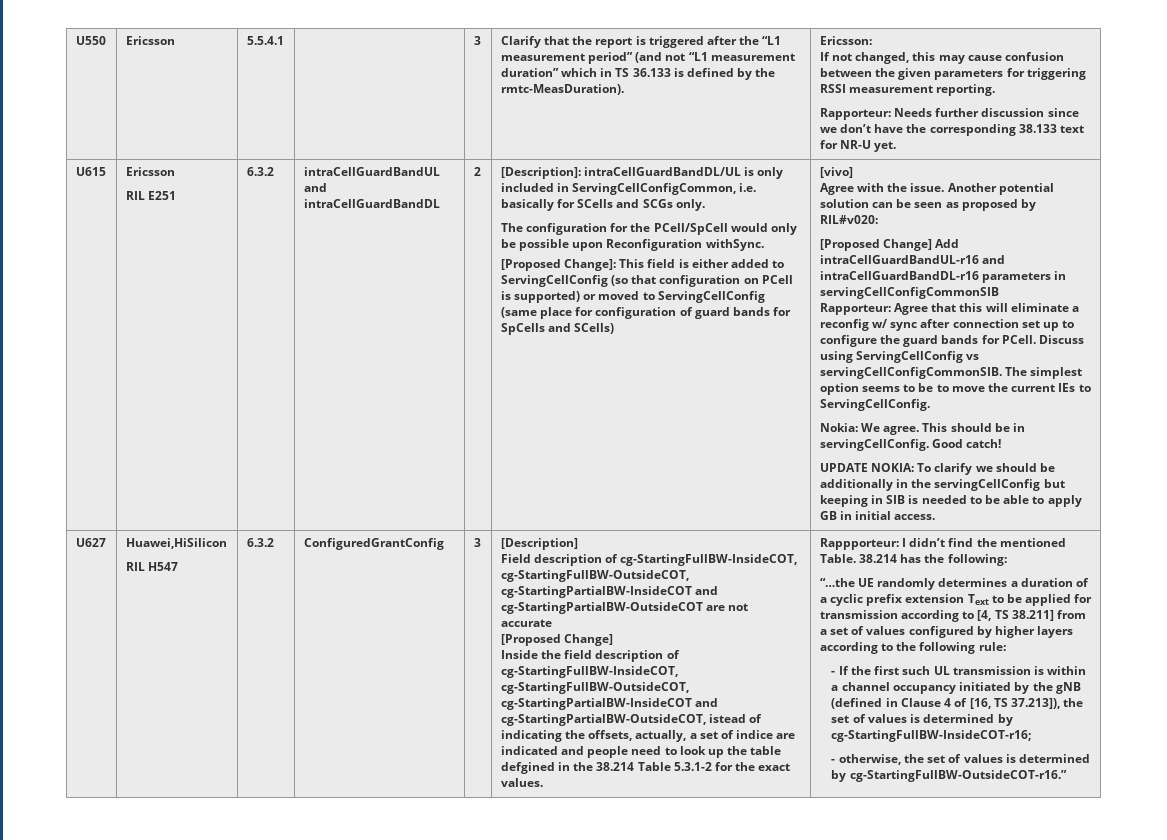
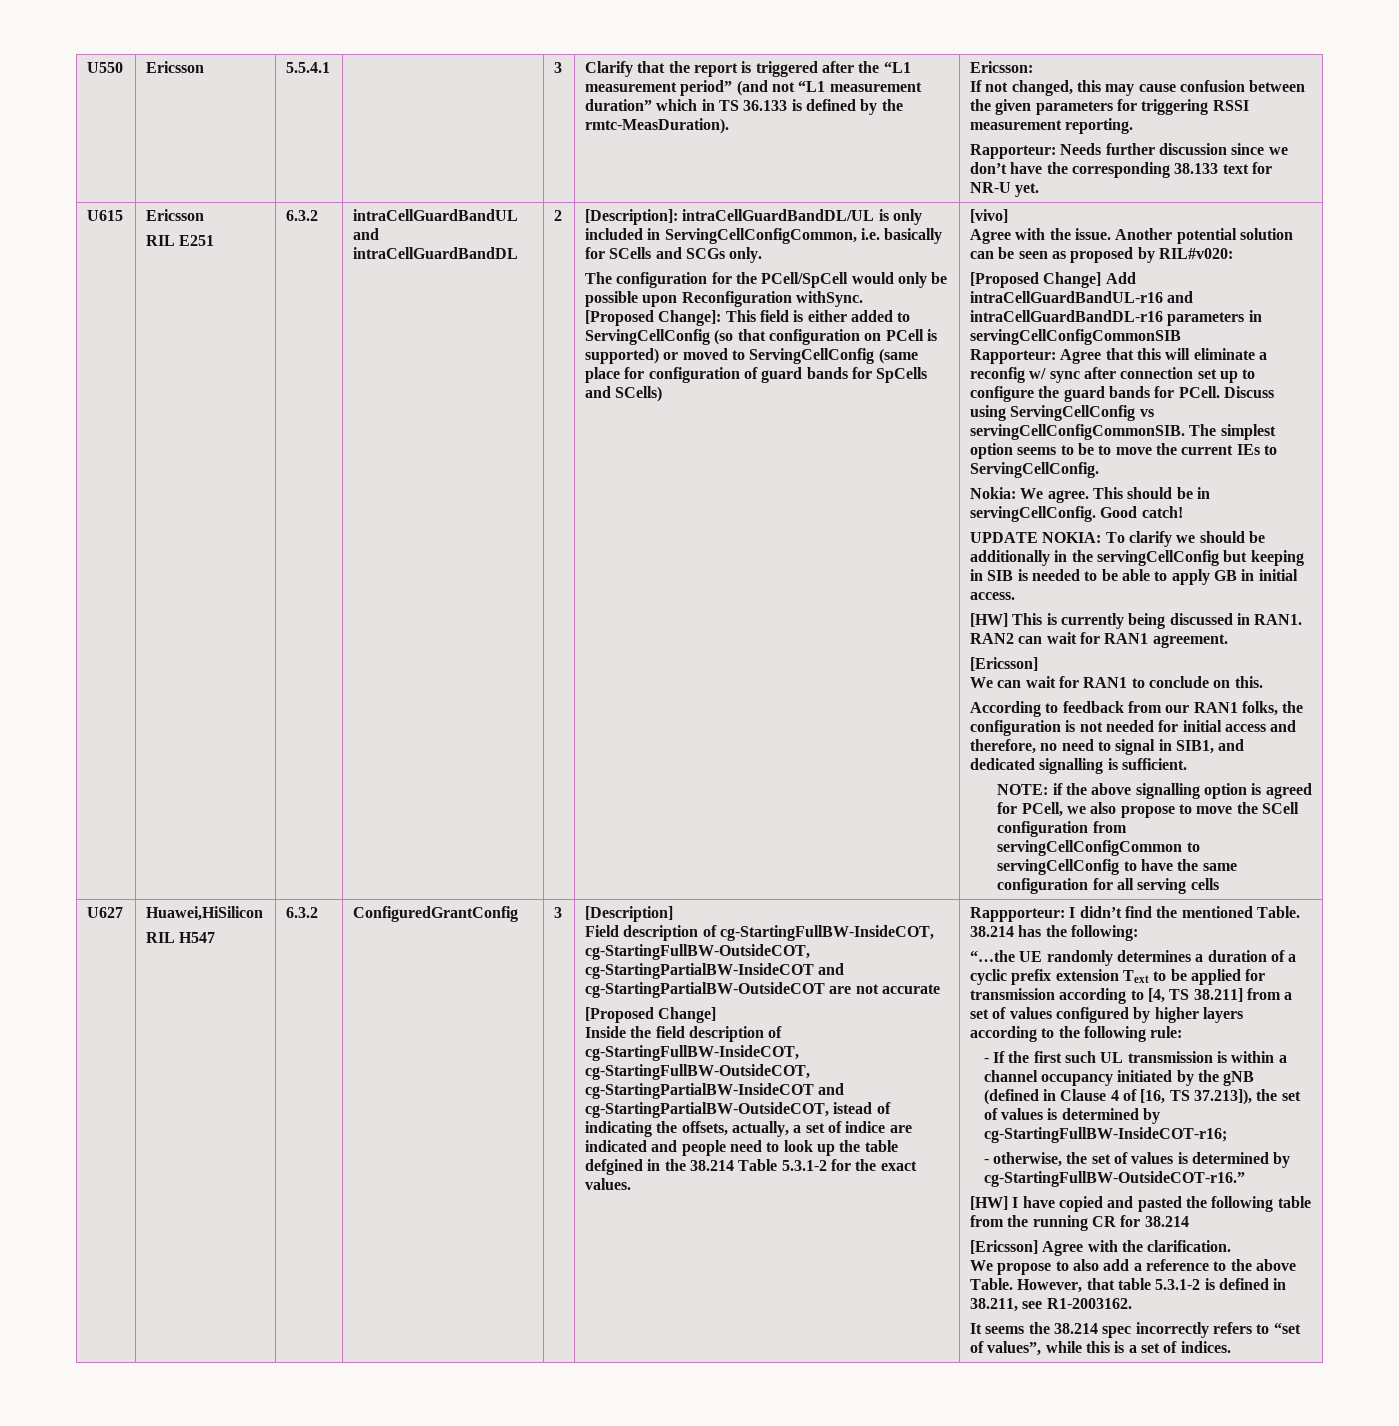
+ [HW] This is currently being discussed in RAN1. RAN2 can wait for RAN1 agreement.
+ [Ericsson]
+ We can wait for RAN1 to conclude on this.
+ According to feedback from our RAN1 folks, the configuration is not needed for initial access and therefore, no need to signal in SIB1, and dedicated signalling is sufficient.
+ NOTE: if the above signalling option is agreed for PCell, we also propose to move the SCell configuration from servingCellConfigCommon to servingCellConfig to have the same configuration for all serving cells
+ [HW] I have copied and pasted the following table from the running CR for 38.214
+ [Ericsson] Agree with the clarification.
+ We propose to also add a reference to the above Table. However, that table 5.3.1-2 is defined in 38.211, see R1-2003162.
+ It seems the 38.214 spec incorrectly refers to “set of values”, while this is a set of indices.

